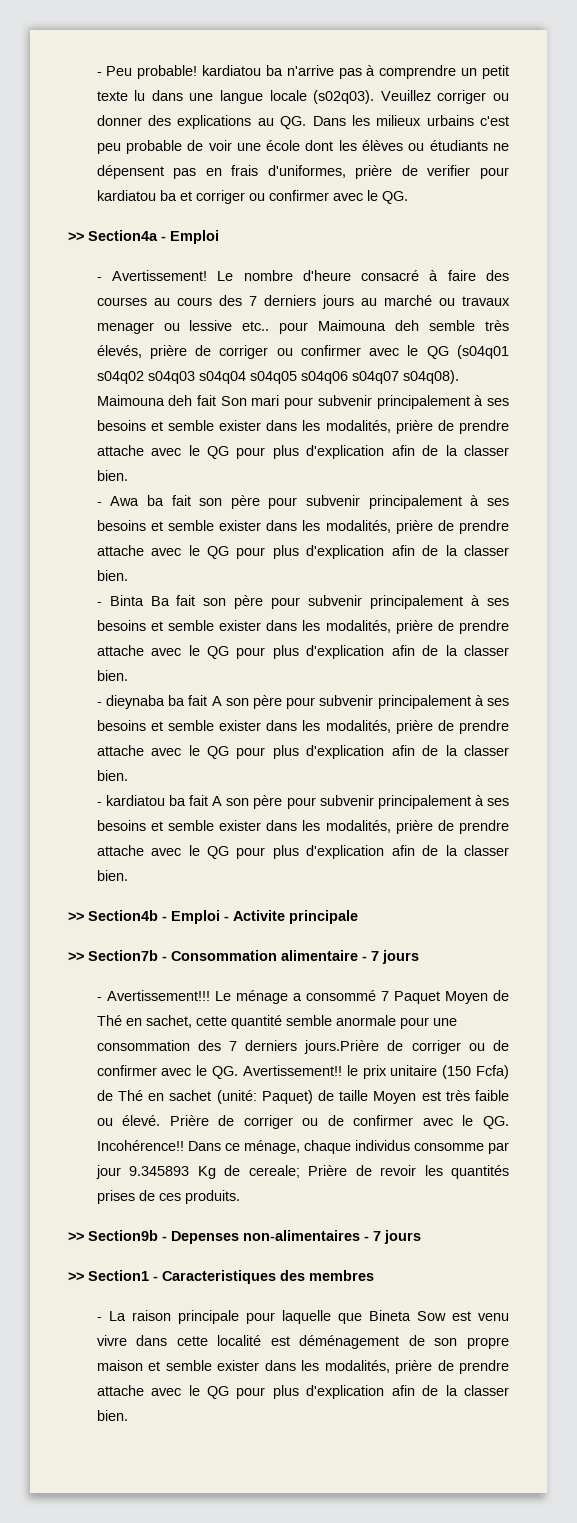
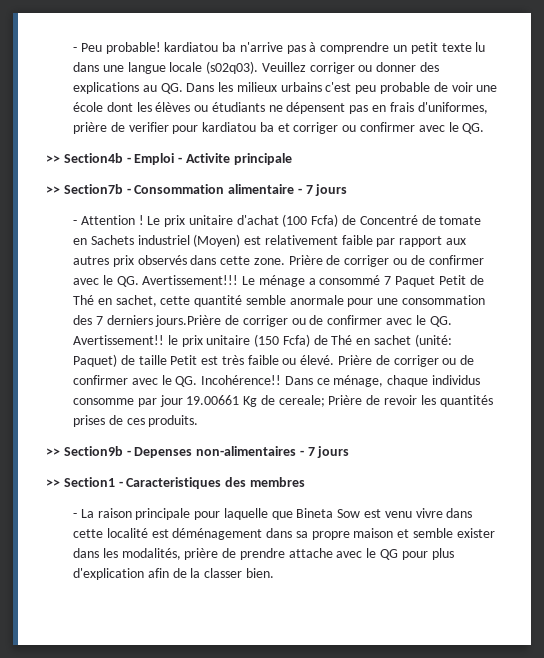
- >> Section4a - Emploi
- - Avertissement! Le nombre d'heure consacré à faire des courses au cours des 7 derniers jours au marché ou travaux menager ou lessive etc.. pour Maimouna deh semble très élevés, prière de corriger ou confirmer avec le QG (s04q01 s04q02 s04q03 s04q04 s04q05 s04q06 s04q07 s04q08). Maimouna deh fait Son mari pour subvenir principalement à ses besoins et semble exister dans les modalités, prière de prendre attache avec le QG pour plus d'explication afin de la classer bien.
- - Awa ba fait son père pour subvenir principalement à ses besoins et semble exister dans les modalités, prière de prendre attache avec le QG pour plus d'explication afin de la classer bien.
- - Binta Ba fait son père pour subvenir principalement à ses besoins et semble exister dans les modalités, prière de prendre attache avec le QG pour plus d'explication afin de la classer bien.
- - dieynaba ba fait A son père pour subvenir principalement à ses besoins et semble exister dans les modalités, prière de prendre attache avec le QG pour plus d'explication afin de la classer bien.
- - kardiatou ba fait A son père pour subvenir principalement à ses besoins et semble exister dans les modalités, prière de prendre attache avec le QG pour plus d'explication afin de la classer bien.
- - Avertissement!!!
+ - Attention ! Le prix unitaire d'achat (100 Fcfa) de Concentré de tomate en Sachets industriel (Moyen) est relativement faible par rapport aux autres prix observés dans cette zone. Prière de corriger ou de confirmer avec le QG. Avertissement!!!
- Le ménage a consommé 7 Paquet Moyen de Thé en sachet, cette quantité semble anormale pour une consommation des 7 derniers jours.Prière de corriger ou de confirmer avec le QG. Avertissement!! le prix unitaire (150 Fcfa) de Thé en sachet (unité: Paquet) de taille Moyen est très faible ou élevé.
+ Le ménage a consommé 7 Paquet Petit de Thé en sachet, cette quantité semble anormale pour une consommation des 7 derniers jours.Prière de corriger ou de confirmer avec le QG. Avertissement!! le prix unitaire (150 Fcfa) de Thé en sachet (unité: Paquet) de taille Petit est très faible ou élevé.
- Dans ce ménage, chaque individus consomme par jour 9.345893 Kg de cereale; Prière de revoir les quantités prises de ces produits.
+ Dans ce ménage, chaque individus consomme par jour 19.00661 Kg de cereale; Prière de revoir les quantités prises de ces produits.
- - La raison principale pour laquelle que Bineta Sow est venu vivre dans cette localité est déménagement de son propre maison et semble exister dans les modalités, prière de prendre attache avec le QG pour plus d'explication afin de la classer bien.
+ - La raison principale pour laquelle que Bineta Sow est venu vivre dans cette localité est déménagement dans sa propre maison et semble exister dans les modalités, prière de prendre attache avec le QG pour plus d'explication afin de la classer bien.

